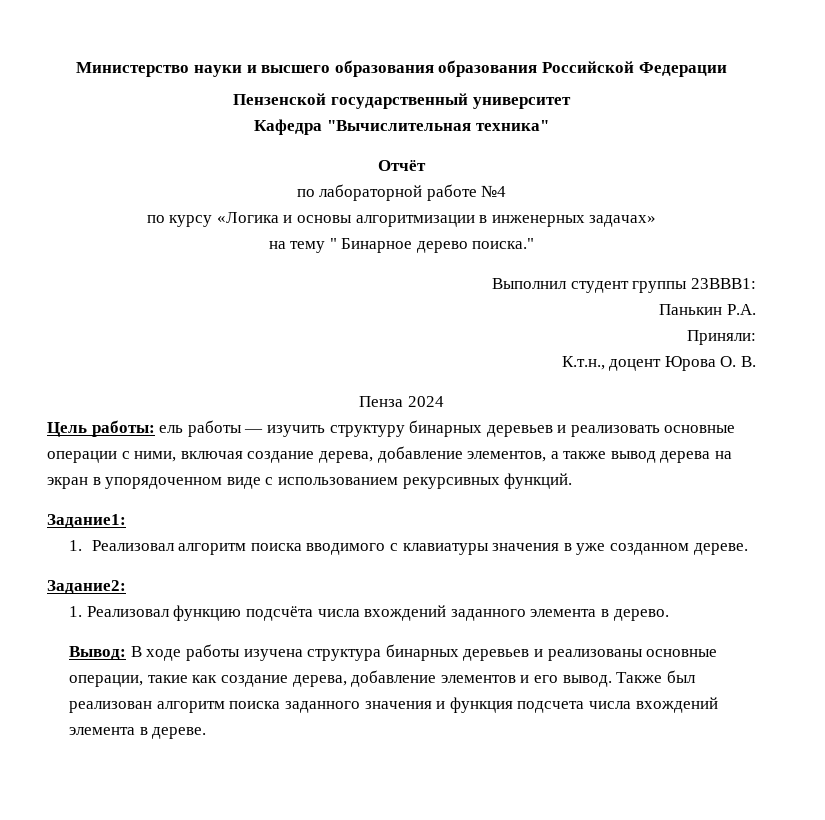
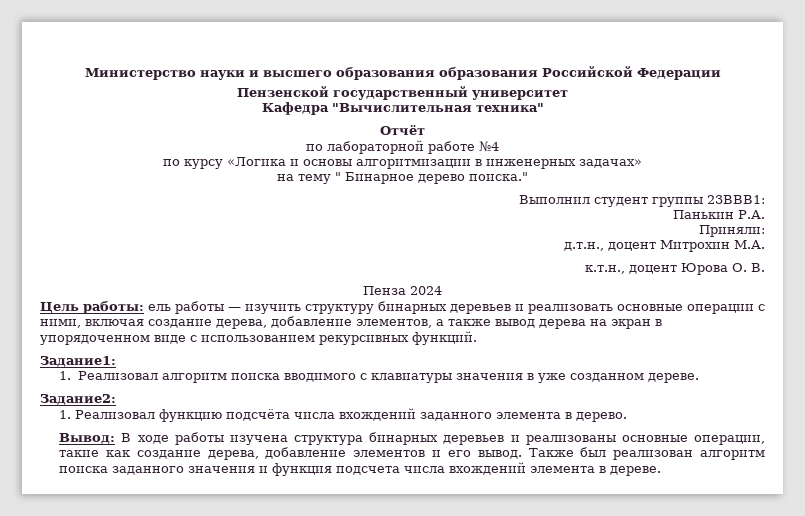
- К.т.н., доцент Юрова О. В.
+ д.т.н., доцент Митрохин М.А.
+ к.т.н., доцент Юрова О. В.

